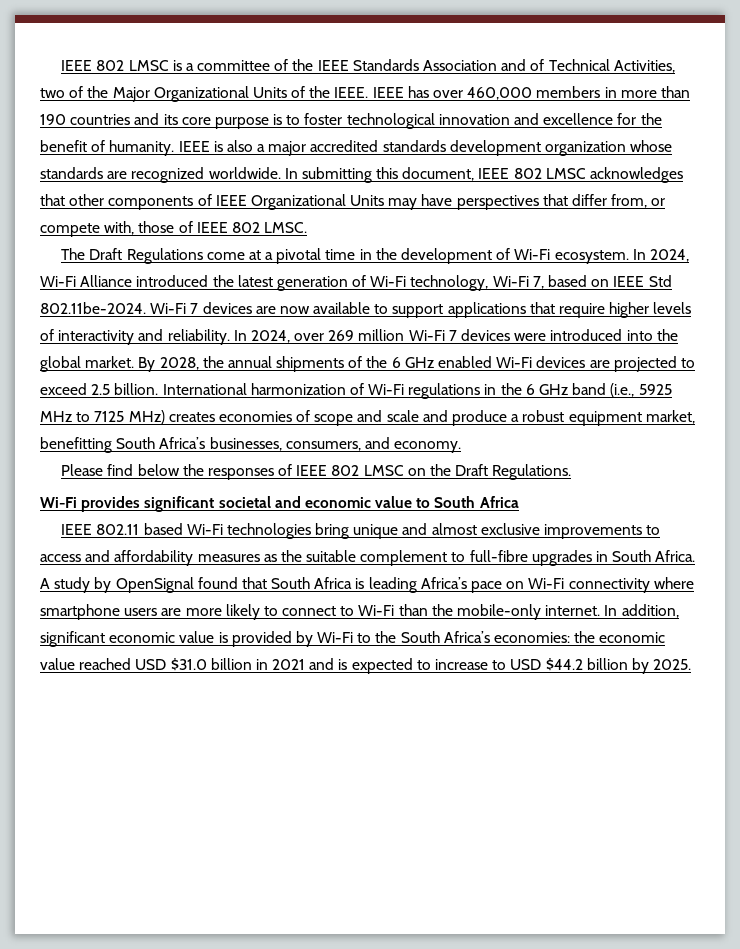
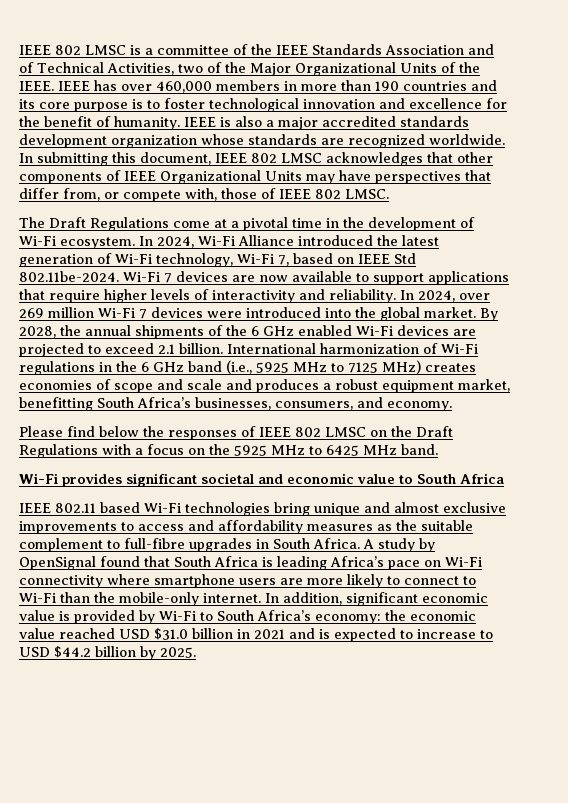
- By 2028, the annual shipments of the 6 GHz enabled Wi-Fi devices are projected to exceed 2.5 billion.
+ By 2028, the annual shipments of the 6 GHz enabled Wi-Fi devices are projected to exceed 2.1 billion.
- International harmonization of Wi-Fi regulations in the 6 GHz band (i.e., 5925 MHz to 7125 MHz) creates economies of scope and scale and produce a robust equipment market, benefitting South Africa’s businesses, consumers, and economy.
+ International harmonization of Wi-Fi regulations in the 6 GHz band (i.e., 5925 MHz to 7125 MHz) creates economies of scope and scale and produces a robust equipment market, benefitting South Africa’s businesses, consumers, and economy.
- Please find below the responses of IEEE 802 LMSC on the Draft Regulations.
+ Please find below the responses of IEEE 802 LMSC on the Draft Regulations with a focus on the 5925 MHz to 6425 MHz band.
- In addition, significant economic value is provided by Wi-Fi to the South Africa’s economies: the economic value reached USD $31.0 billion in 2021 and is expected to increase to USD $44.2 billion by 2025.
+ In addition, significant economic value is provided by Wi-Fi to South Africa’s economy: the economic value reached USD $31.0 billion in 2021 and is expected to increase to USD $44.2 billion by 2025.

